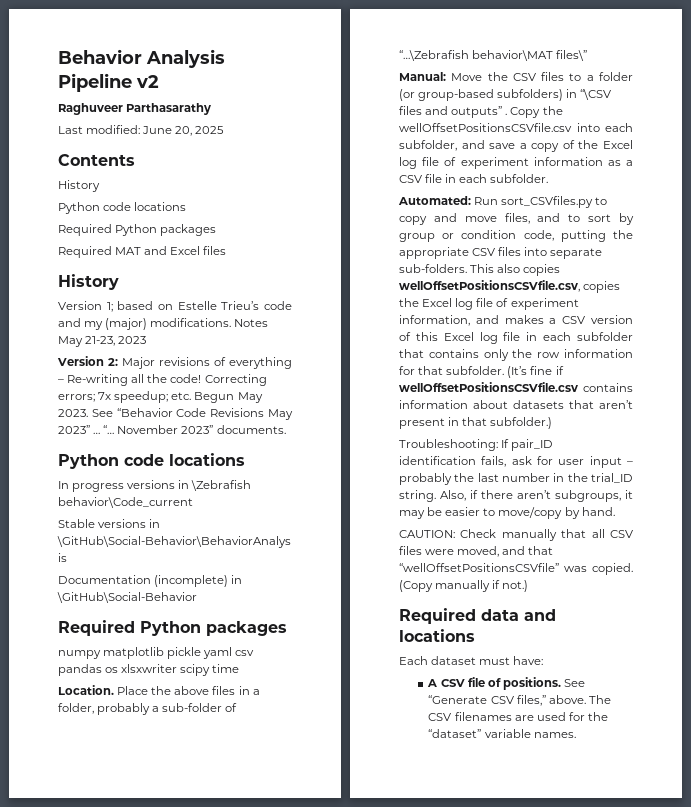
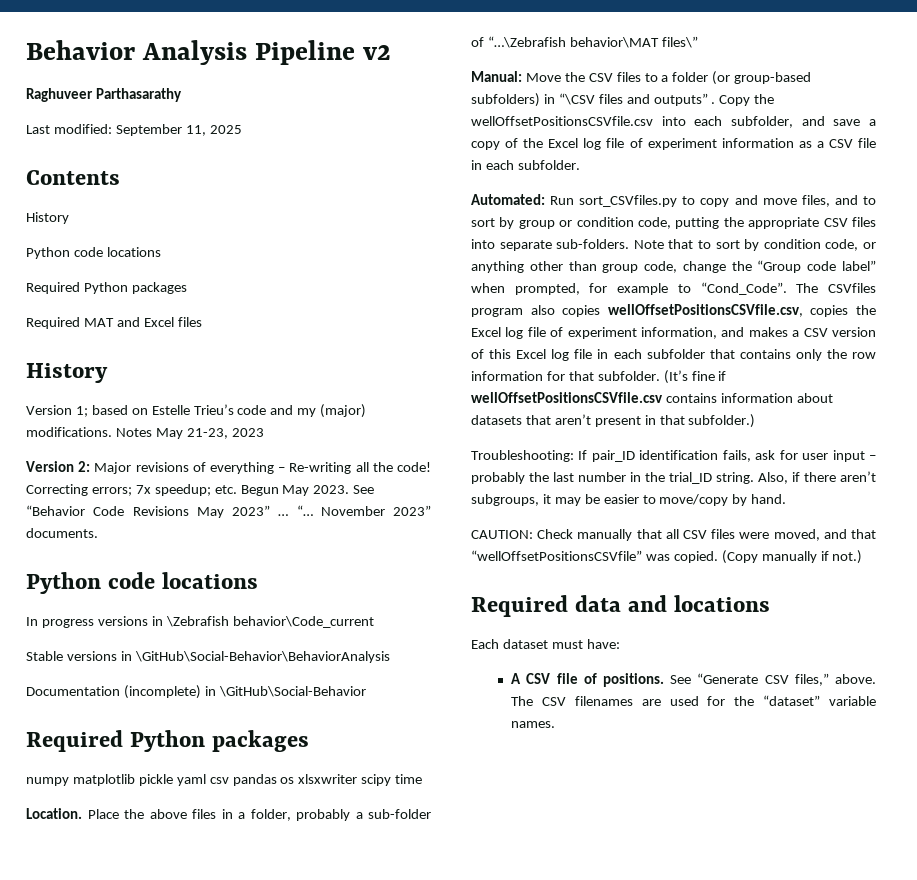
- Last modified: June 20, 2025
+ Last modified: September 11, 2025
- This also copies wellOffsetPositionsCSVfile.csv, copies the Excel log file of experiment information, and makes a CSV version of this Excel log file in each subfolder that contains only the row information for that subfolder.
+ Note that to sort by condition code, or anything other than group code, change the “Group code label” when prompted, for example to “Cond_Code”. The CSVfiles program also copies wellOffsetPositionsCSVfile.csv, copies the Excel log file of experiment information, and makes a CSV version of this Excel log file in each subfolder that contains only the row information for that subfolder.

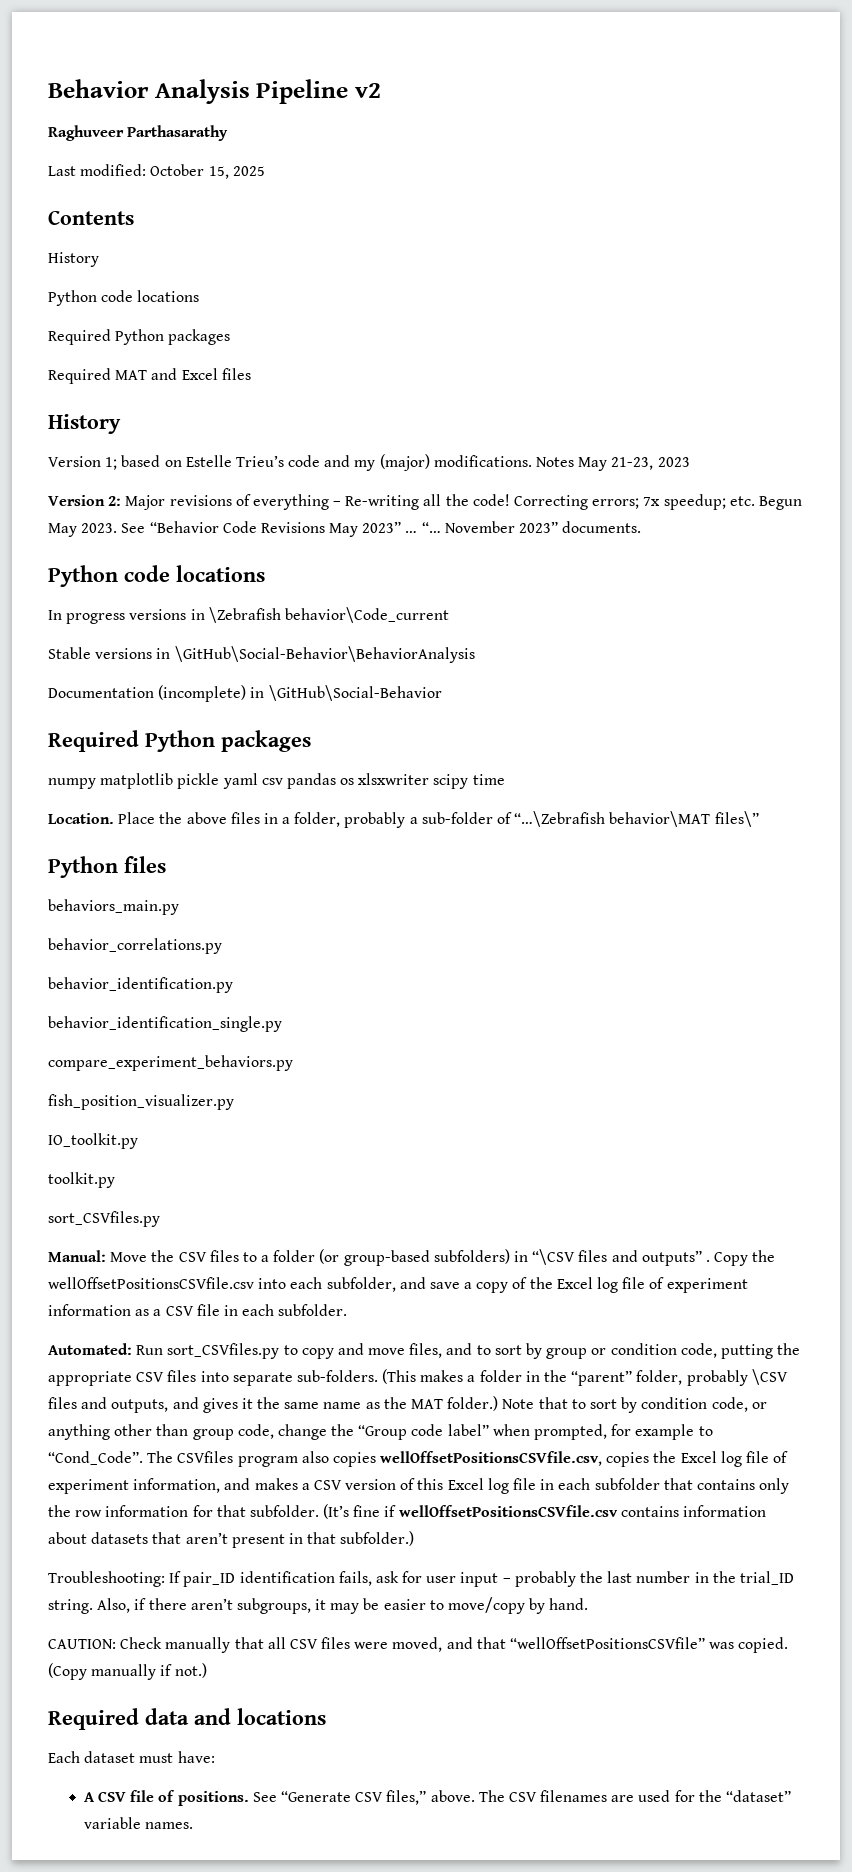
- Last modified: September 11, 2025
+ Last modified: October 15, 2025
+ Python files
+ behaviors_main.py
+ behavior_correlations.py
+ behavior_identification.py
+ behavior_identification_single.py
+ compare_experiment_behaviors.py
+ fish_position_visualizer.py
+ IO_toolkit.py
+ toolkit.py
+ sort_CSVfiles.py
+ (This makes a folder in the “parent” folder, probably \CSV files and outputs, and gives it the same name as the MAT folder.)

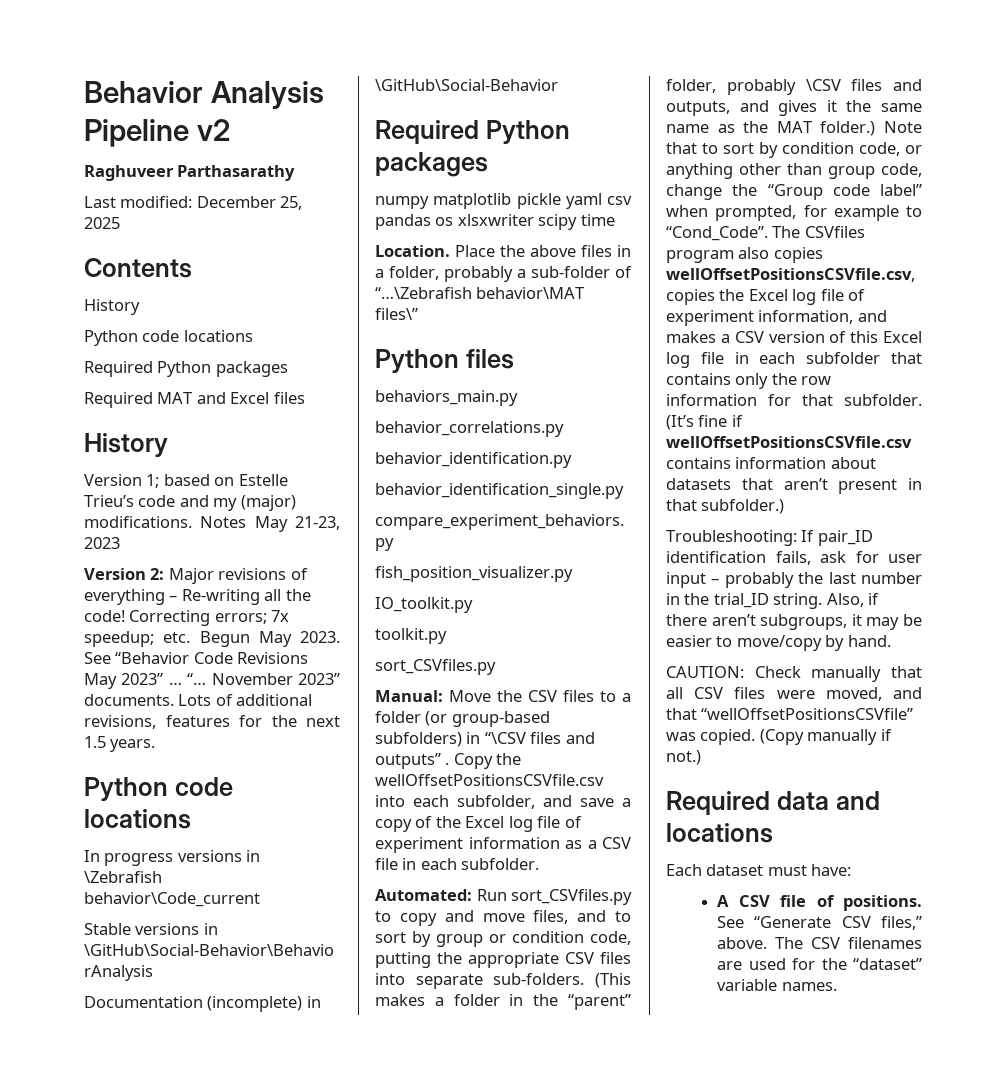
- Last modified: October 15, 2025
+ Last modified: December 25, 2025
+ Lots of additional revisions, features for the next 1.5 years.

